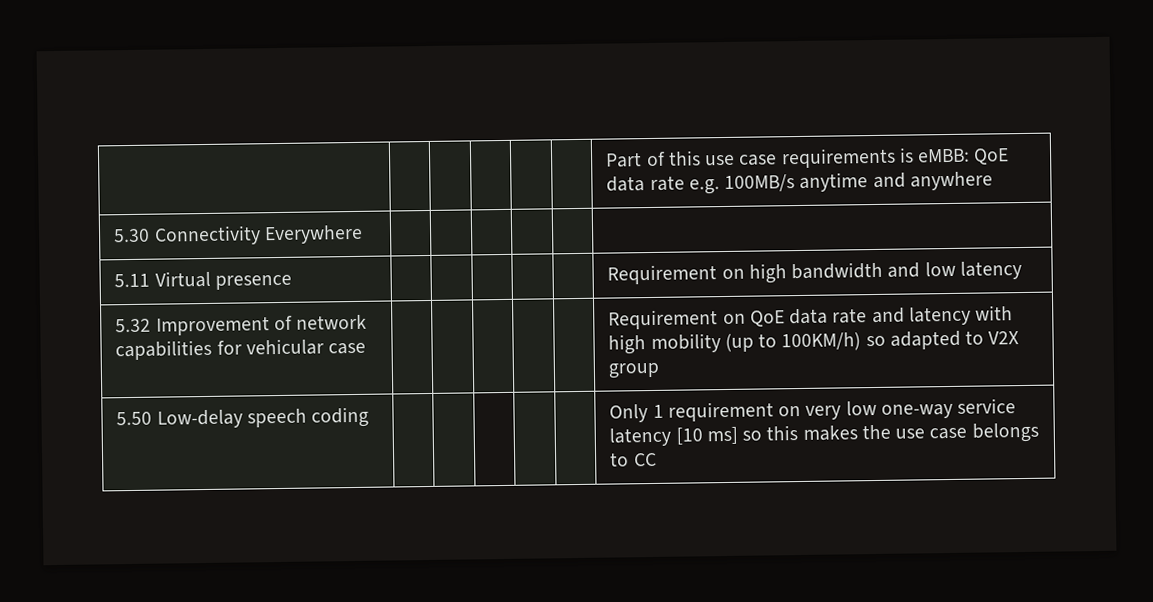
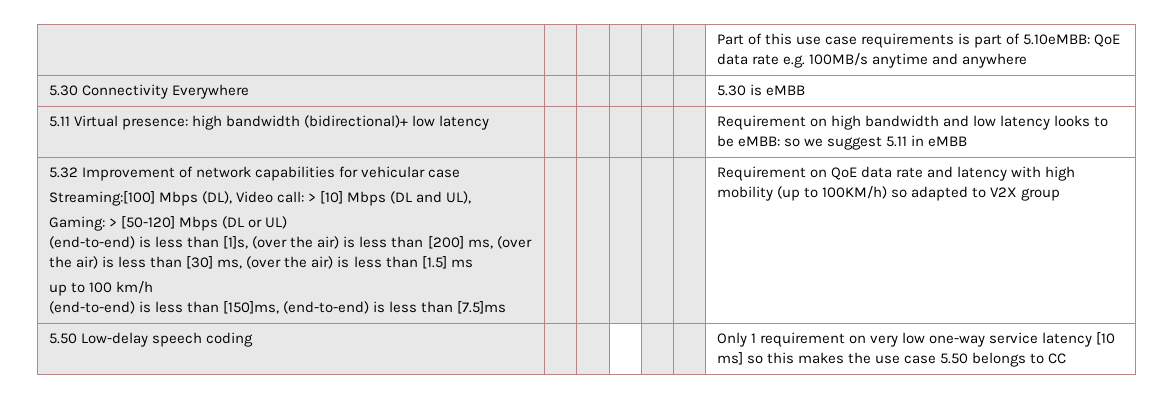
- | | | | | | Part of this use case requirements is eMBB: QoE data rate e.g. 100MB/s anytime and anywhere
+ | | | | | | Part of this use case requirements is part of 5.10eMBB: QoE data rate e.g. 100MB/s anytime and anywhere
- 5.30 Connectivity Everywhere | | | | | |
+ 5.30 Connectivity Everywhere | | | | | | 5.30 is eMBB
- 5.11 Virtual presence | | | | | | Requirement on high bandwidth and low latency
+ 5.11 Virtual presence: high bandwidth (bidirectional)+ low latency | | | | | | Requirement on high bandwidth and low latency looks to be eMBB: so we suggest 5.11 in eMBB
+ Streaming:[100] Mbps (DL), Video call: > [10] Mbps (DL and UL),
+ Gaming: > [50-120] Mbps (DL or UL)
+ (end-to-end) is less than [1]s, (over the air) is less than [200] ms, (over the air) is less than [30] ms, (over the air) is less than [1.5] ms
+ up to 100 km/h
+ (end-to-end) is less than [150]ms, (end-to-end) is less than [7.5]ms
- 5.50 Low-delay speech coding | | | | | | Only 1 requirement on very low one-way service latency [10 ms] so this makes the use case belongs to CC
+ 5.50 Low-delay speech coding | | | | | | Only 1 requirement on very low one-way service latency [10 ms] so this makes the use case 5.50 belongs to CC

